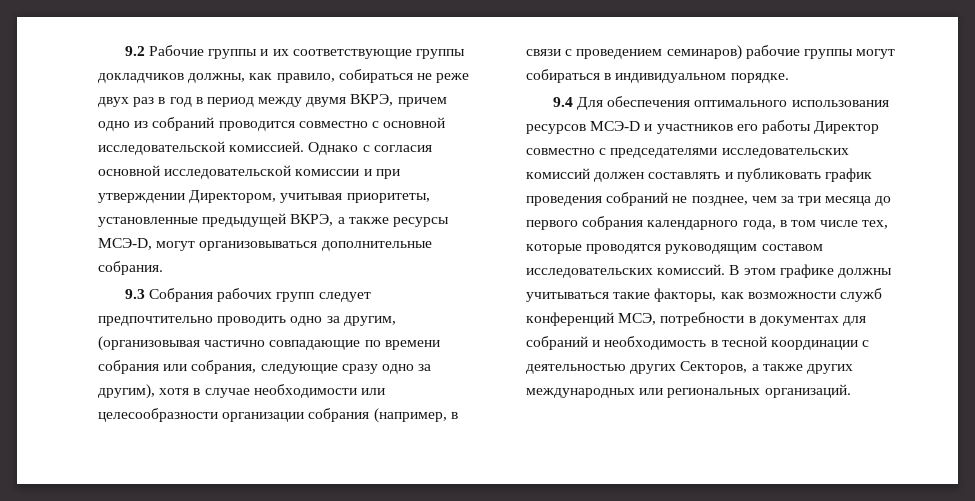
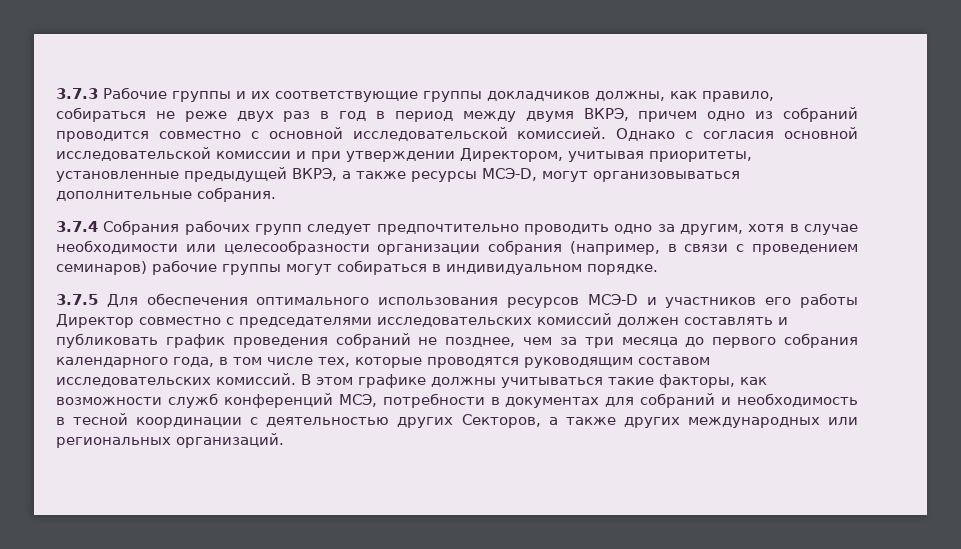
- 9.2 Рабочие группы и их соответствующие группы докладчиков должны, как правило, собираться не реже двух раз в год в период между двумя ВКРЭ, причем одно из собраний проводится совместно с основной исследовательской комиссией.
+ 3.7.3 Рабочие группы и их соответствующие группы докладчиков должны, как правило, собираться не реже двух раз в год в период между двумя ВКРЭ, причем одно из собраний проводится совместно с основной исследовательской комиссией.
- 9.3 Собрания рабочих групп следует предпочтительно проводить одно за другим, (организовывая частично совпадающие по времени собрания или собрания, следующие сразу одно за другим), хотя в случае необходимости или целесообразности организации собрания (например, в связи с проведением семинаров) рабочие группы могут собираться в индивидуальном порядке.
+ 3.7.4 Собрания рабочих групп следует предпочтительно проводить одно за другим, хотя в случае необходимости или целесообразности организации собрания (например, в связи с проведением семинаров) рабочие группы могут собираться в индивидуальном порядке.
- 9.4 Для обеспечения оптимального использования ресурсов МСЭ-D и участников его работы Директор совместно с председателями исследовательских комиссий должен составлять и публиковать график проведения собраний не позднее, чем за три месяца до первого собрания календарного года, в том числе тех, которые проводятся руководящим составом исследовательских комиссий.
+ 3.7.5 Для обеспечения оптимального использования ресурсов МСЭ-D и участников его работы Директор совместно с председателями исследовательских комиссий должен составлять и публиковать график проведения собраний не позднее, чем за три месяца до первого собрания календарного года, в том числе тех, которые проводятся руководящим составом исследовательских комиссий.

